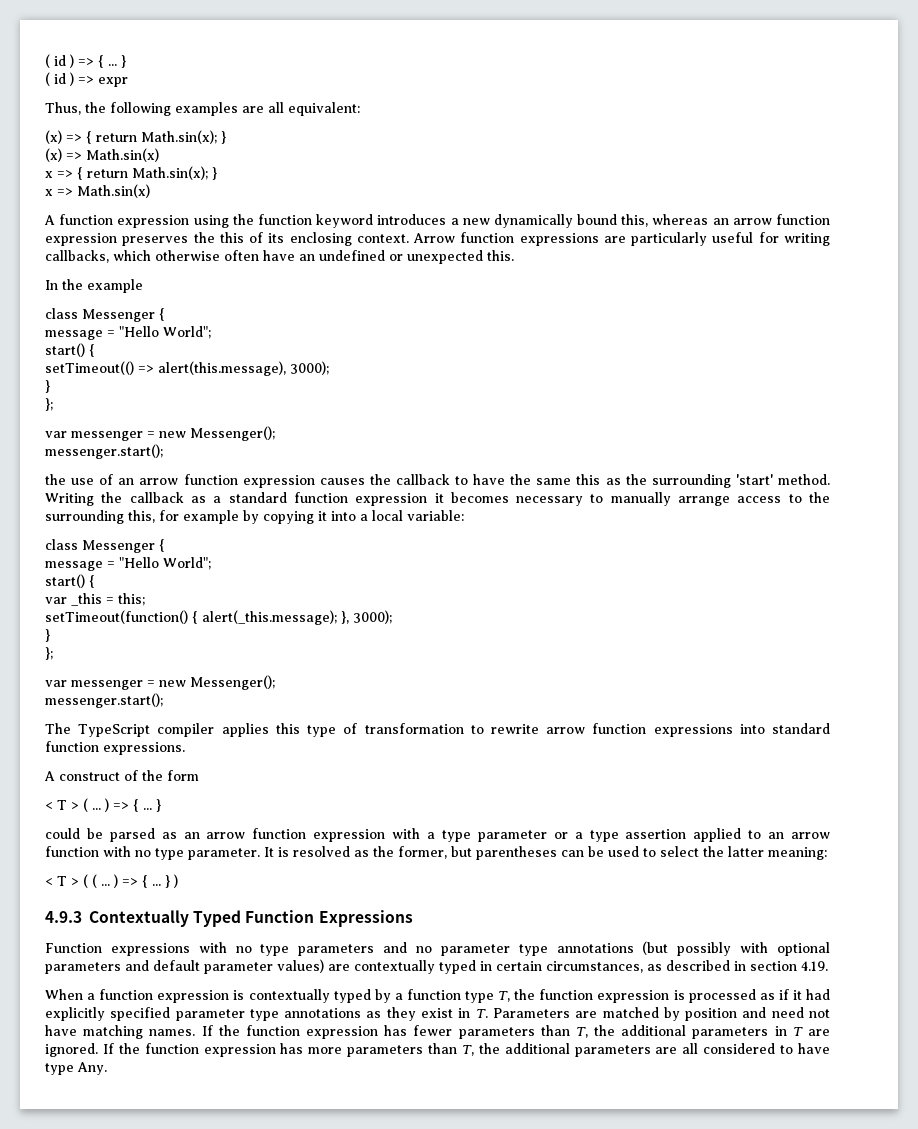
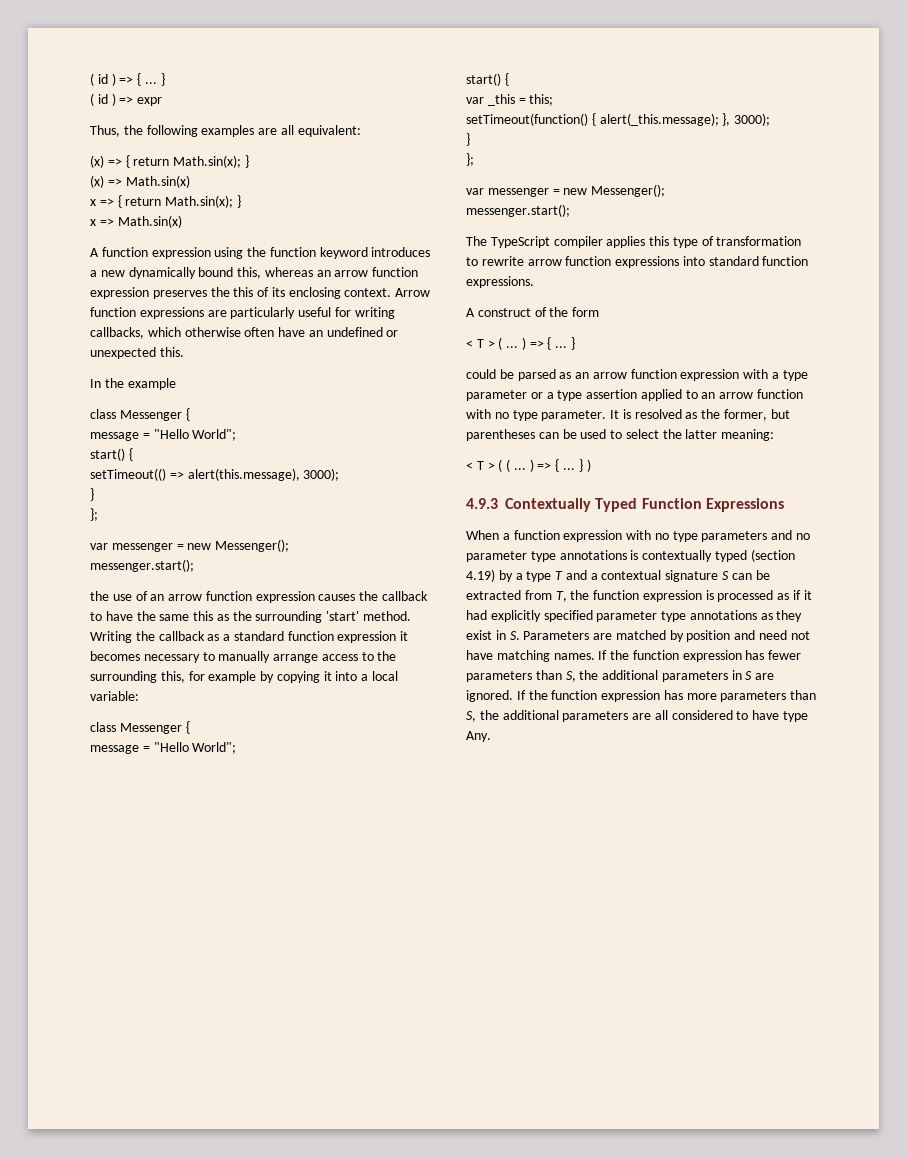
- Function expressions with no type parameters and no parameter type annotations (but possibly with optional parameters and default parameter values) are contextually typed in certain circumstances, as described in section 4.19.
- When a function expression is contextually typed by a function type T, the function expression is processed as if it had explicitly specified parameter type annotations as they exist in T. Parameters are matched by position and need not have matching names.
+ When a function expression with no type parameters and no parameter type annotations is contextually typed (section 4.19) by a type T and a contextual signature S can be extracted from T, the function expression is processed as if it had explicitly specified parameter type annotations as they exist in S. Parameters are matched by position and need not have matching names.
- If the function expression has fewer parameters than T, the additional parameters in T are ignored.
+ If the function expression has fewer parameters than S, the additional parameters in S are ignored.
- If the function expression has more parameters than T, the additional parameters are all considered to have type Any.
+ If the function expression has more parameters than S, the additional parameters are all considered to have type Any.

